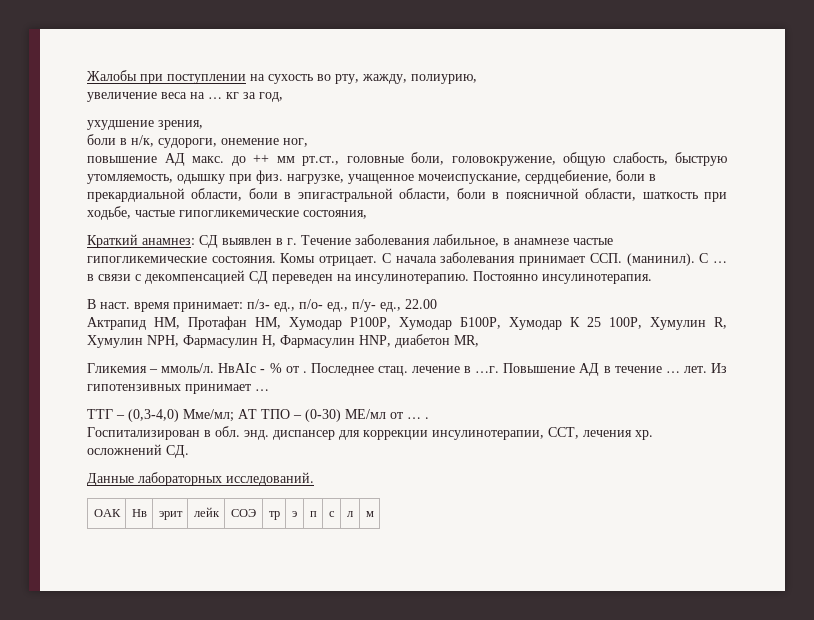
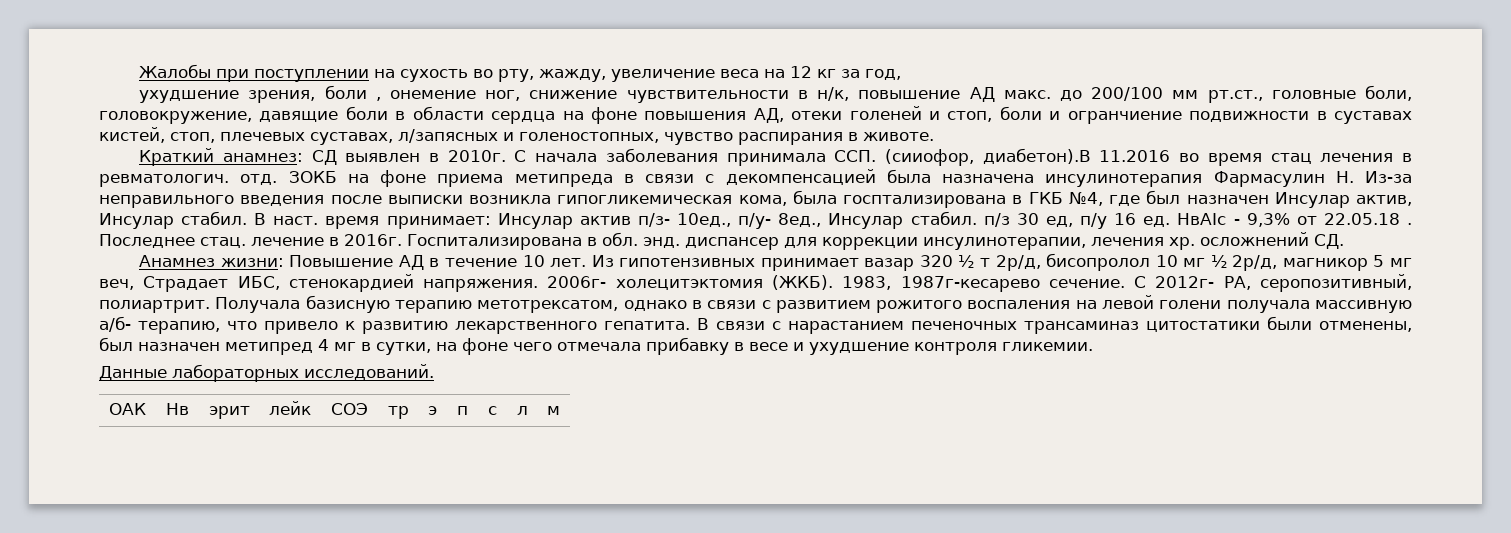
- Жалобы при поступлении на сухость во рту, жажду, полиурию,
- увеличение веса на … кг за год,
+ Жалобы при поступлении на сухость во рту, жажду, увеличение веса на 12 кг за год,
- ухудшение зрения,
- боли в н/к, судороги, онемение ног,
- повышение АД макс. до ++ мм рт.ст., головные боли, головокружение, общую слабость, быструю утомляемость, одышку при физ. нагрузке, учащенное мочеиспускание, сердцебиение, боли в прекардиальной области, боли в эпигастральной области, боли в поясничной области, шаткость при ходьбе, частые гипогликемические состояния,
+ ухудшение зрения, боли , онемение ног, снижение чувствительности в н/к, повышение АД макс. до 200/100 мм рт.ст., головные боли, головокружение, давящие боли в области сердца на фоне повышения АД, отеки голеней и стоп, боли и огранчиение подвижности в суставах кистей, стоп, плечевых суставах, л/запясных и голеностопных, чувство распирания в животе.
- Краткий анамнез: СД выявлен в г. Течение заболевания лабильное, в анамнезе частые гипогликемические состояния. Комы отрицает. С начала заболевания принимает ССП. (манинил). С … в связи с декомпенсацией СД переведен на инсулинотерапию. Постоянно инсулинотерапия.
- В наст. время принимает: п/з- ед., п/о- ед., п/у- ед., 22.00
- Актрапид НМ, Протафан НМ, Хумодар Р100Р, Хумодар Б100Р, Хумодар К 25 100Р, Хумулин R, Хумулин NРН, Фармасулин Н, Фармасулин НNР, диабетон МR,
- Гликемия – ммоль/л. НвАIс - % от .
+ Краткий анамнез: СД выявлен в 2010г. С начала заболевания принимала ССП. (сииофор, диабетон).В 11.2016 во время стац лечения в ревматологич. отд. ЗОКБ на фоне приема метипреда в связи с декомпенсацией была назначена инсулинотерапия Фармасулин Н. Из-за неправильного введения после выписки возникла гипогликемическая кома, была госптализирована в ГКБ №4, где был назначен Инсулар актив, Инсулар стабил. В наст. время принимает: Инсулар актив п/з- 10ед., п/у- 8ед., Инсулар стабил. п/з 30 ед, п/у 16 ед. НвАIс - 9,3% от 22.05.18 .
- Последнее стац. лечение в …г. Повышение АД в течение … лет. Из гипотензивных принимает …
- ТТГ – (0,3-4,0) Мме/мл; АТ ТПО – (0-30) МЕ/мл от … .
- Госпитализирован в обл. энд. диспансер для коррекции инсулинотерапии, ССТ, лечения хр. осложнений СД.
+ Последнее стац. лечение в 2016г. Госпитализирована в обл. энд. диспансер для коррекции инсулинотерапии, лечения хр. осложнений СД.
+ Анамнез жизни: Повышение АД в течение 10 лет. Из гипотензивных принимает вазар 320 ½ т 2р/д, бисопролол 10 мг ½ 2р/д, магникор 5 мг веч, Страдает ИБС, стенокардией напряжения. 2006г- холецитэктомия (ЖКБ). 1983, 1987г-кесарево сечение. С 2012г- РА, серопозитивный, полиартрит. Получала базисную терапию метотрексатом, однако в связи с развитием рожитого воспаления на левой голени получала массивную а/б- терапию, что привело к развитию лекарственного гепатита. В связи с нарастанием печеночных трансаминаз цитостатики были отменены, был назначен метипред 4 мг в сутки, на фоне чего отмечала прибавку в весе и ухудшение контроля гликемии.

